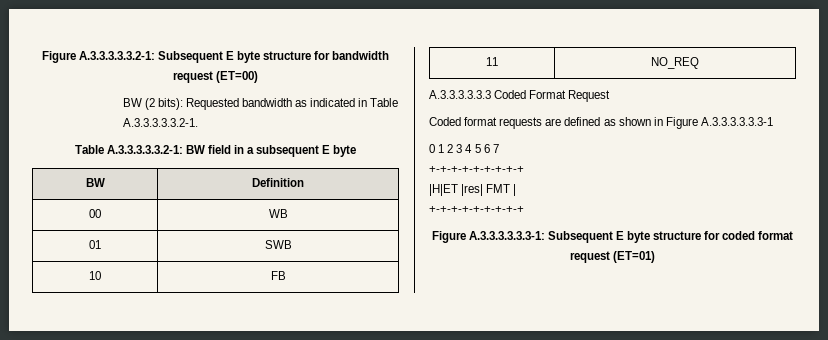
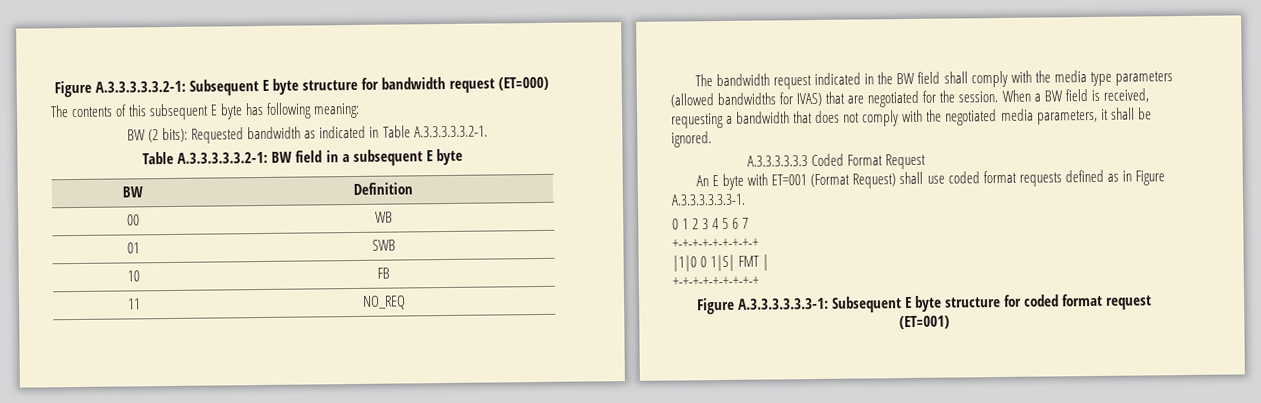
- Figure A.3.3.3.3.3.2-1: Subsequent E byte structure for bandwidth request (ET=00)
+ Figure A.3.3.3.3.3.2-1: Subsequent E byte structure for bandwidth request (ET=000)
+ The contents of this subsequent E byte has following meaning:
+ The bandwidth request indicated in the BW field shall comply with the media type parameters (allowed bandwidths for IVAS) that are negotiated for the session. When a BW field is received, requesting a bandwidth that does not comply with the negotiated media parameters, it shall be ignored.
  A.3.3.3.3.3.3 Coded Format Request
- Coded format requests are defined as shown in Figure A.3.3.3.3.3.3-1
+ An E byte with ET=001 (Format Request) shall use coded format requests defined as in Figure A.3.3.3.3.3.3-1.
- |H|ET |res| FMT |
+ |1|0 0 1|S| FMT |
- Figure A.3.3.3.3.3.3-1: Subsequent E byte structure for coded format request (ET=01)
+ Figure A.3.3.3.3.3.3-1: Subsequent E byte structure for coded format request (ET=001)

